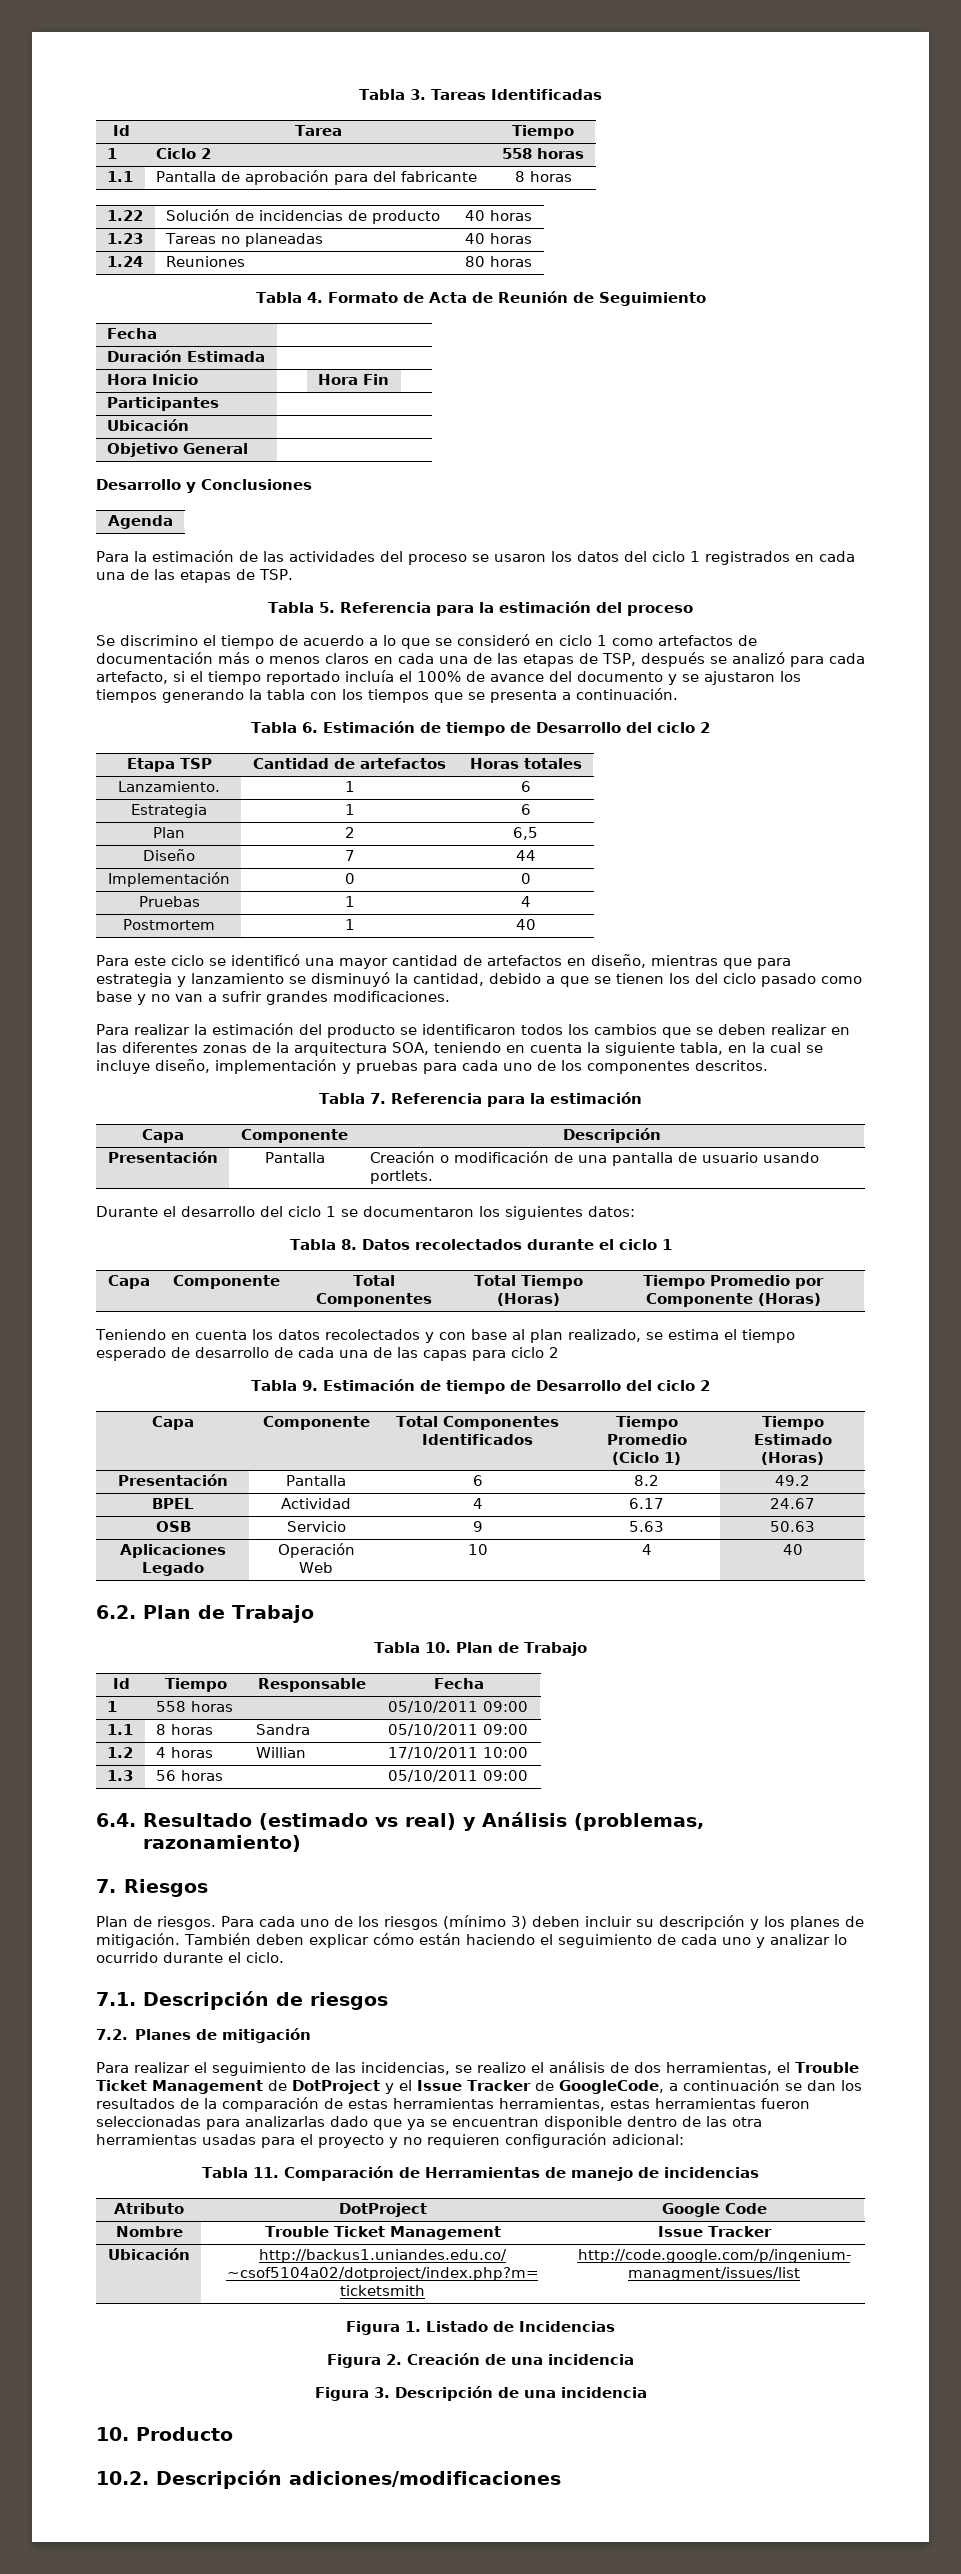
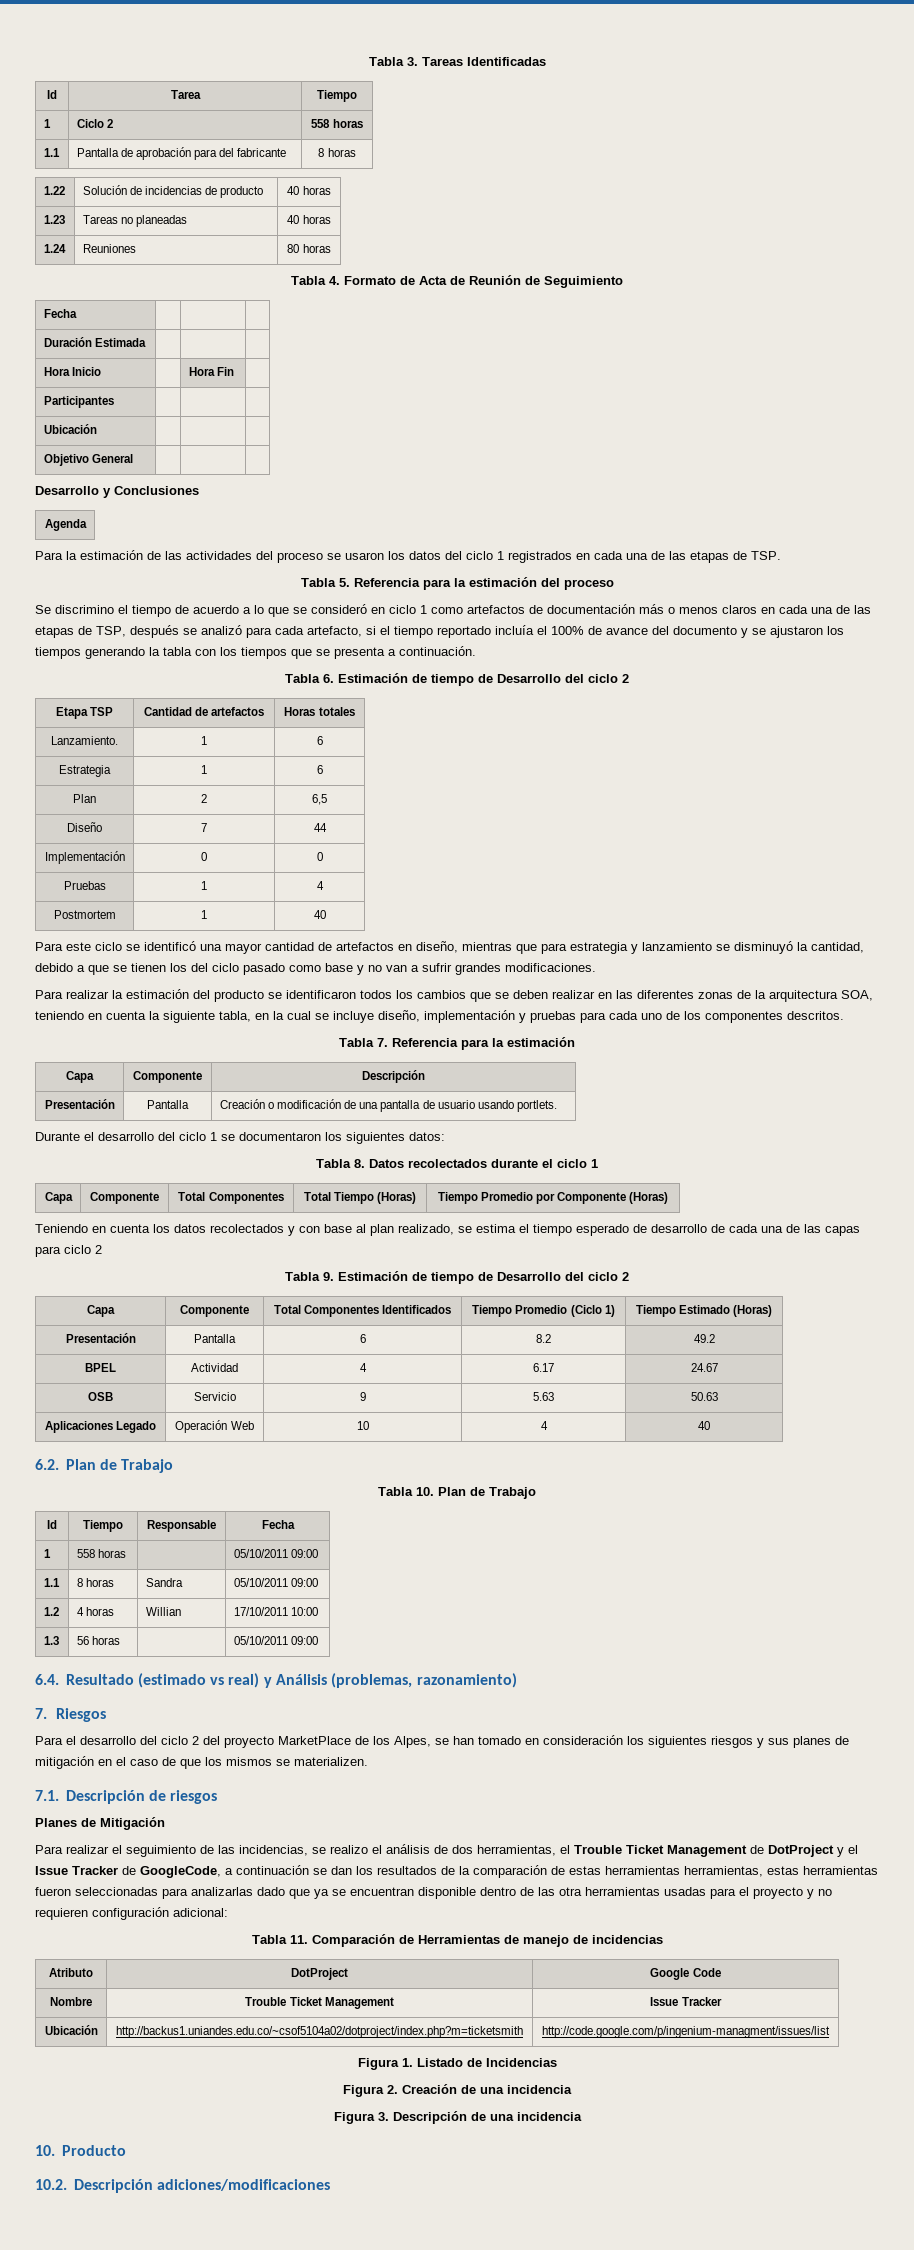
- Plan de riesgos. Para cada uno de los riesgos (mínimo 3) deben incluir su descripción y los planes de mitigación. También deben explicar cómo están haciendo el seguimiento de cada uno y analizar lo ocurrido durante el ciclo.
+ Para el desarrollo del ciclo 2 del proyecto MarketPlace de los Alpes, se han tomado en consideración los siguientes riesgos y sus planes de mitigación en el caso de que los mismos se materializen.
- 7.2. Planes de mitigación
+ Planes de Mitigación

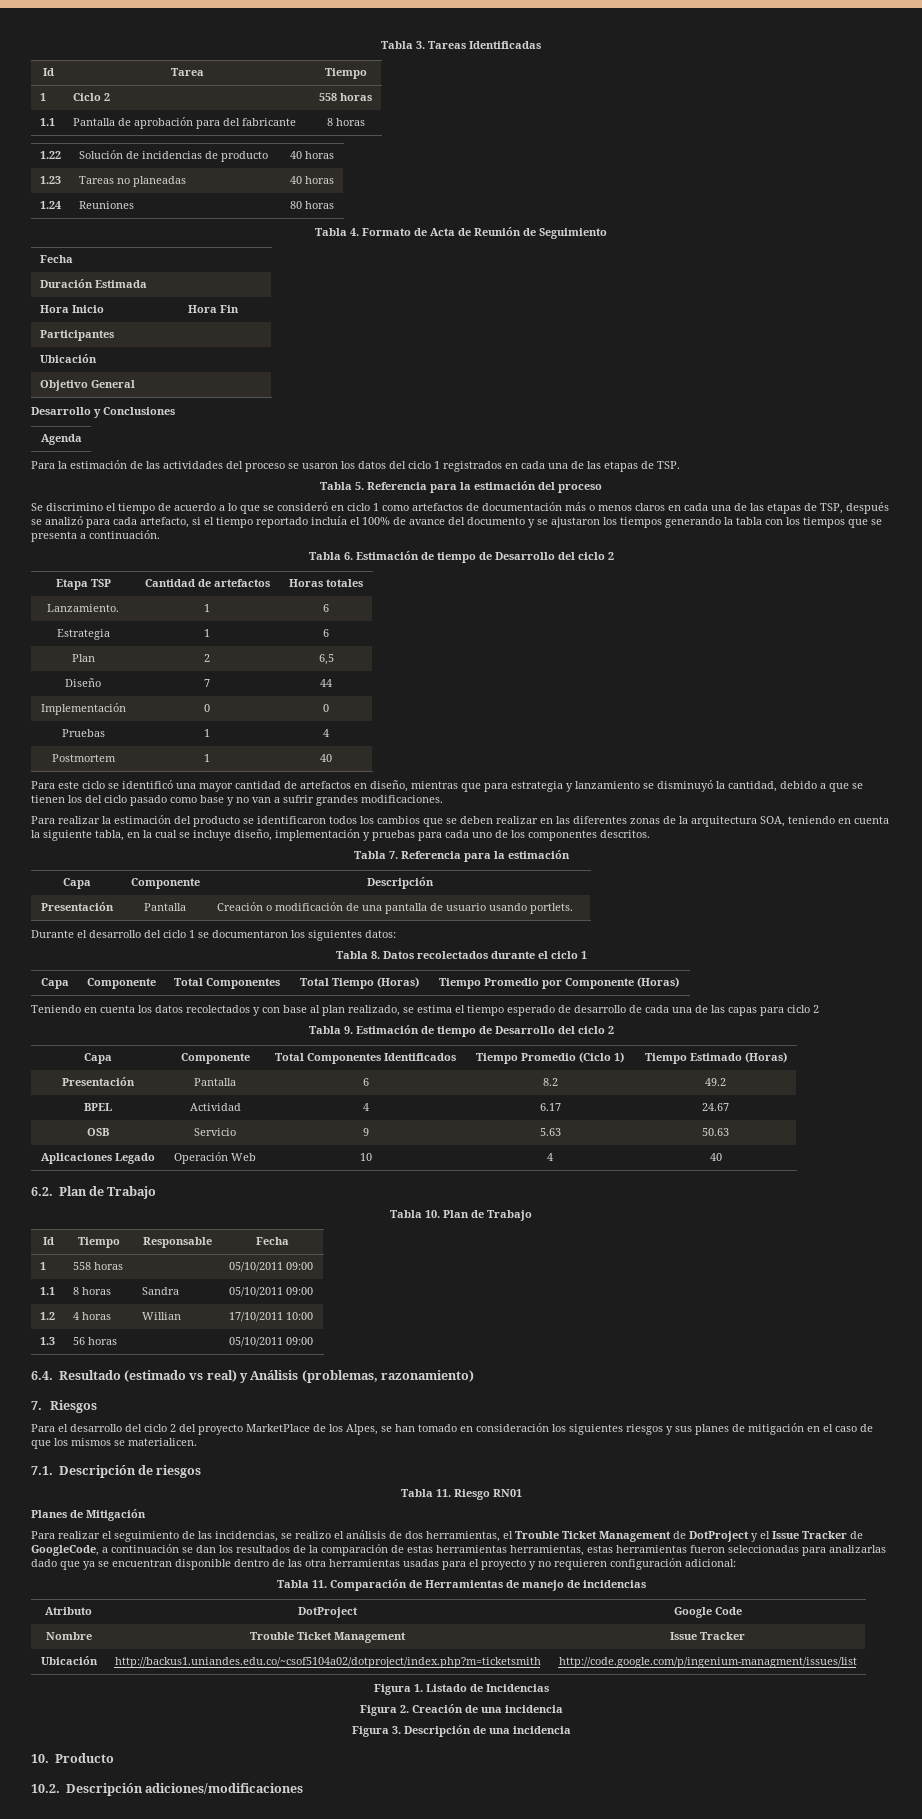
- Para el desarrollo del ciclo 2 del proyecto MarketPlace de los Alpes, se han tomado en consideración los siguientes riesgos y sus planes de mitigación en el caso de que los mismos se materializen.
+ Para el desarrollo del ciclo 2 del proyecto MarketPlace de los Alpes, se han tomado en consideración los siguientes riesgos y sus planes de mitigación en el caso de que los mismos se materialicen.
+ Tabla 11. Riesgo RN01

